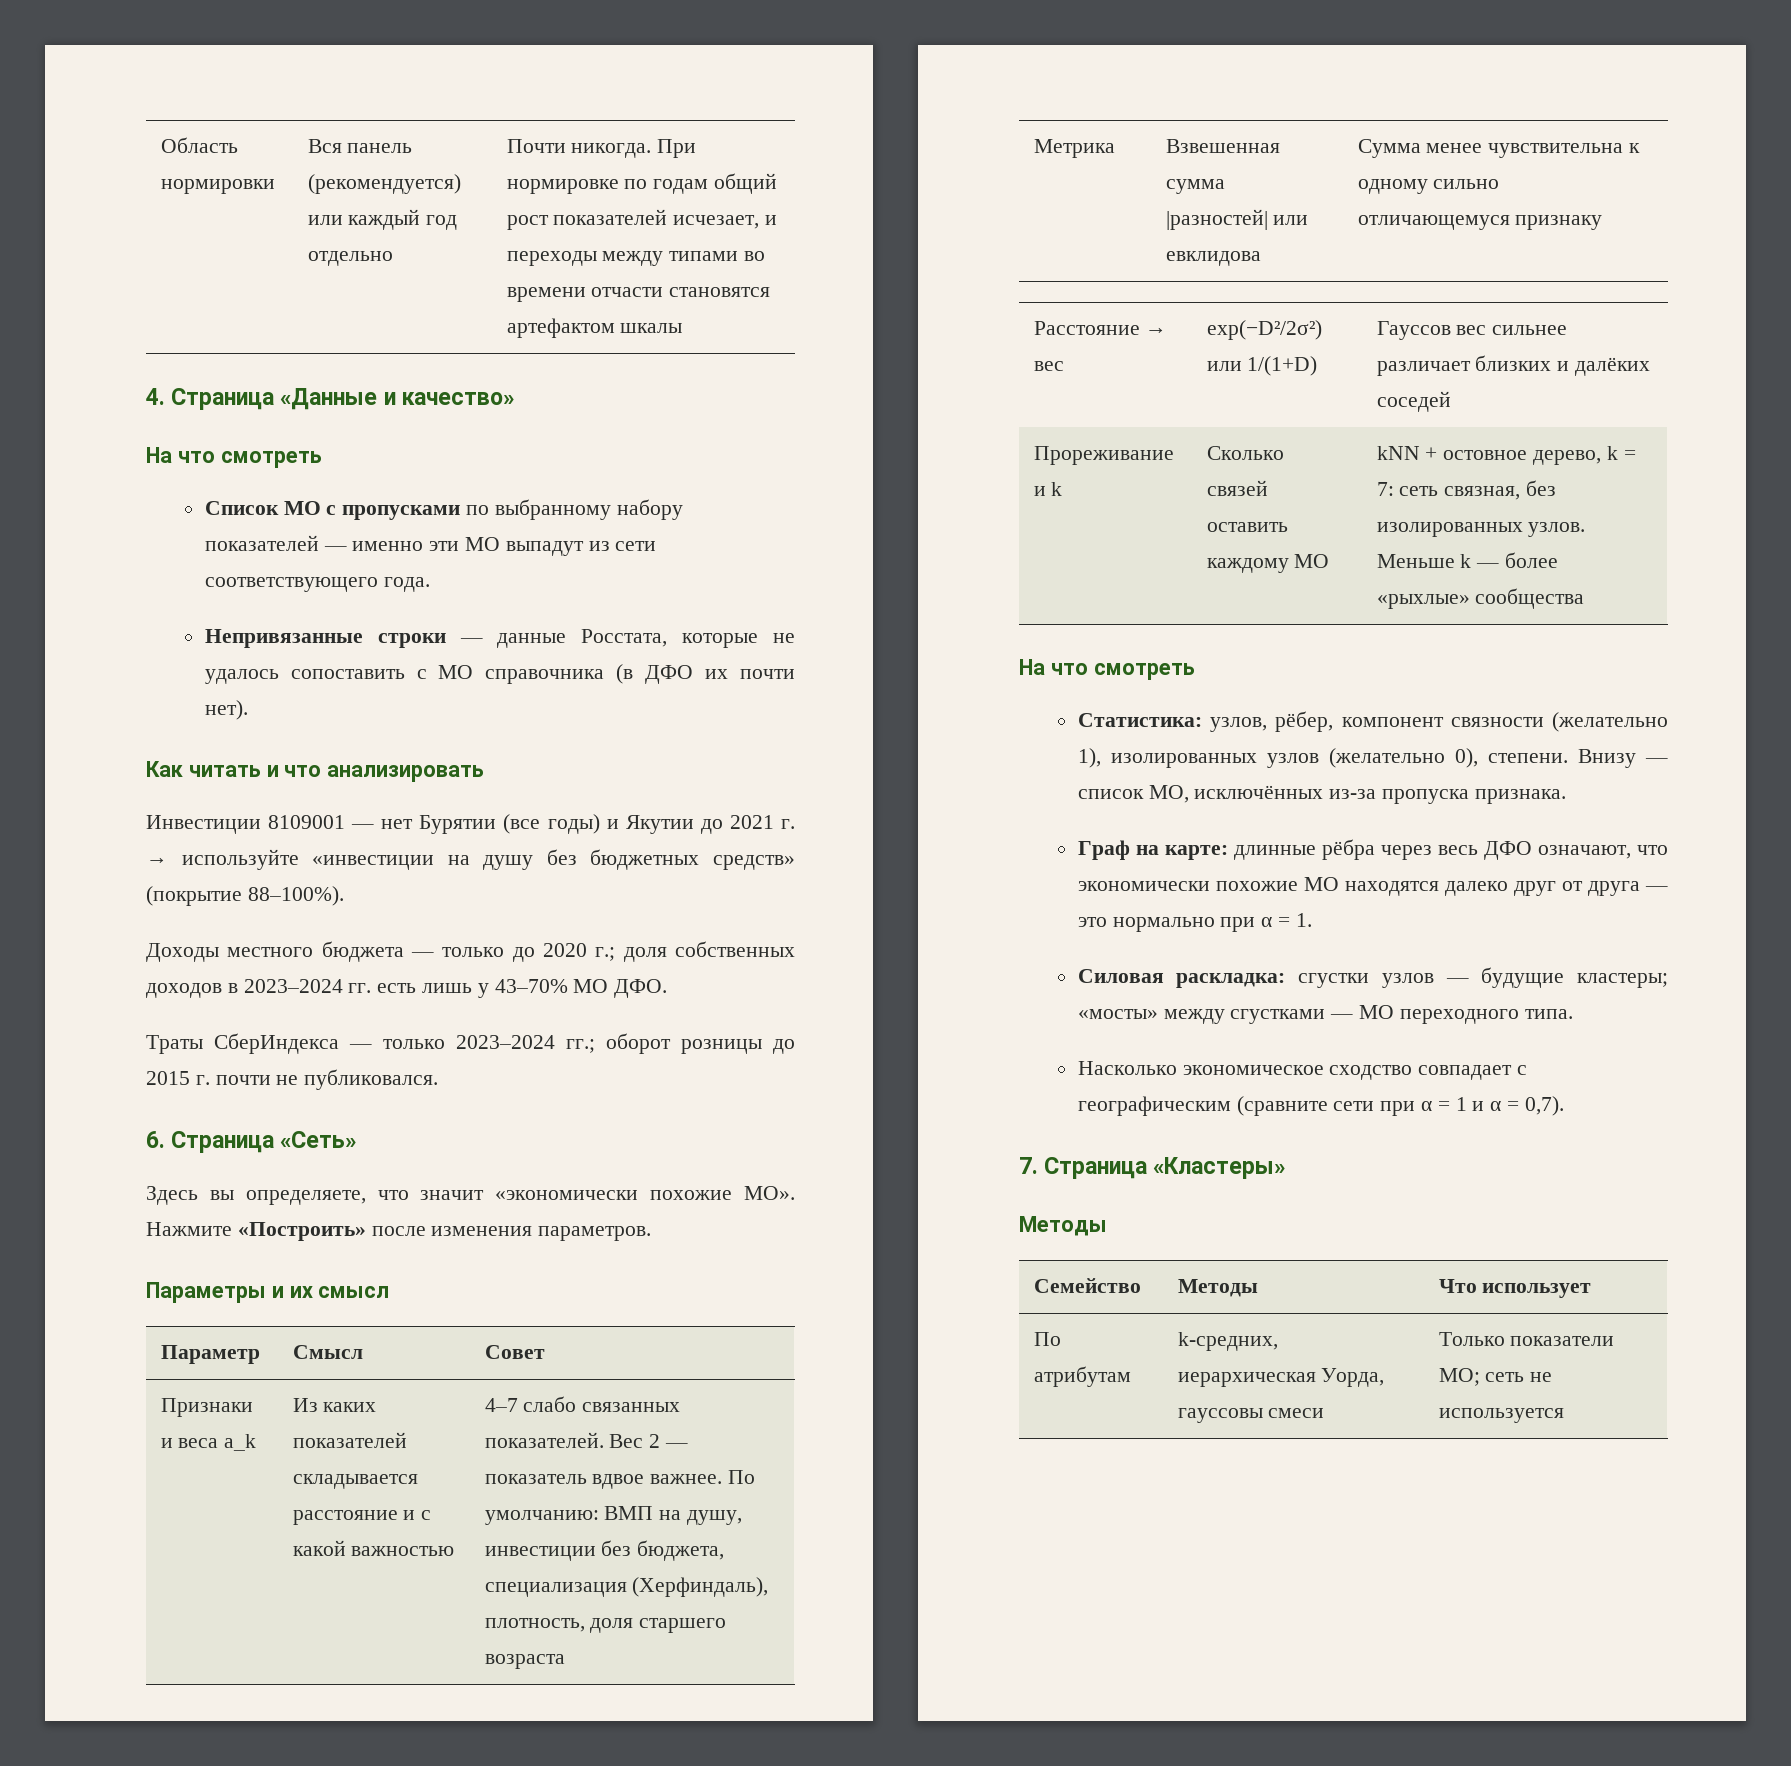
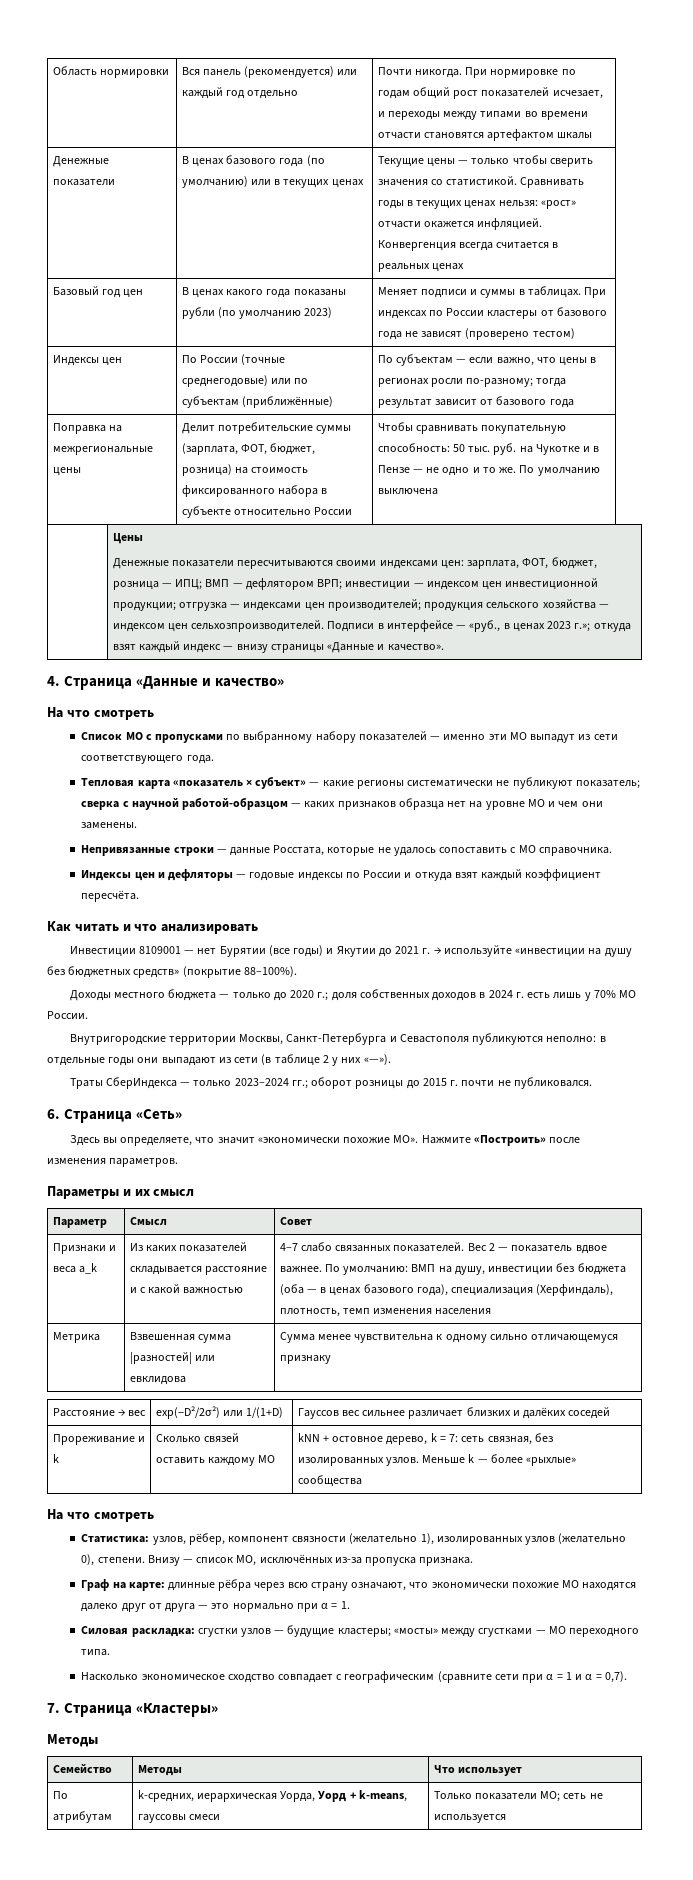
+ Денежные показатели | В ценах базового года (по умолчанию) или в текущих ценах | Текущие цены — только чтобы сверить значения со статистикой. Сравнивать годы в текущих ценах нельзя: «рост» отчасти окажется инфляцией. Конвергенция всегда считается в реальных ценах
+ Базовый год цен | В ценах какого года показаны рубли (по умолчанию 2023) | Меняет подписи и суммы в таблицах. При индексах по России кластеры от базового года не зависят (проверено тестом)
+ Индексы цен | По России (точные среднегодовые) или по субъектам (приближённые) | По субъектам — если важно, что цены в регионах росли по-разному; тогда результат зависит от базового года
+ Поправка на межрегиональные цены | Делит потребительские суммы (зарплата, ФОТ, бюджет, розница) на стоимость фиксированного набора в субъекте относительно России | Чтобы сравнивать покупательную способность: 50 тыс. руб. на Чукотке и в Пензе — не одно и то же. По умолчанию выключена
+ | Цены
+ Денежные показатели пересчитываются своими индексами цен: зарплата, ФОТ, бюджет, розница — ИПЦ; ВМП — дефлятором ВРП; инвестиции — индексом цен инвестиционной продукции; отгрузка — индексами цен производителей; продукция сельского хозяйства — индексом цен сельхозпроизводителей. Подписи в интерфейсе — «руб., в ценах 2023 г.»; откуда взят каждый индекс — внизу страницы «Данные и качество».
+ Тепловая карта «показатель × субъект» — какие регионы систематически не публикуют показатель; сверка с научной работой-образцом — каких признаков образца нет на уровне МО и чем они заменены.
- Непривязанные строки — данные Росстата, которые не удалось сопоставить с МО справочника (в ДФО их почти нет).
+ Непривязанные строки — данные Росстата, которые не удалось сопоставить с МО справочника.
+ Индексы цен и дефляторы — годовые индексы по России и откуда взят каждый коэффициент пересчёта.
- Доходы местного бюджета — только до 2020 г.; доля собственных доходов в 2023–2024 гг. есть лишь у 43–70% МО ДФО.
+ Доходы местного бюджета — только до 2020 г.; доля собственных доходов в 2024 г. есть лишь у 70% МО России.
+ Внутригородские территории Москвы, Санкт-Петербурга и Севастополя публикуются неполно: в отдельные годы они выпадают из сети (в таблице 2 у них «—»).
- По умолчанию: ВМП на душу, инвестиции без бюджета, специализация (Херфиндаль), плотность, доля старшего возраста
+ По умолчанию: ВМП на душу, инвестиции без бюджета (оба — в ценах базового года), специализация (Херфиндаль), плотность, темп изменения населения
- Граф на карте: длинные рёбра через весь ДФО означают, что экономически похожие МО находятся далеко друг от друга — это нормально при α = 1.
+ Граф на карте: длинные рёбра через всю страну означают, что экономически похожие МО находятся далеко друг от друга — это нормально при α = 1.
- По атрибутам | k-средних, иерархическая Уорда, гауссовы смеси | Только показатели МО; сеть не используется
+ По атрибутам | k-средних, иерархическая Уорда, Уорд + k-means, гауссовы смеси | Только показатели МО; сеть не используется

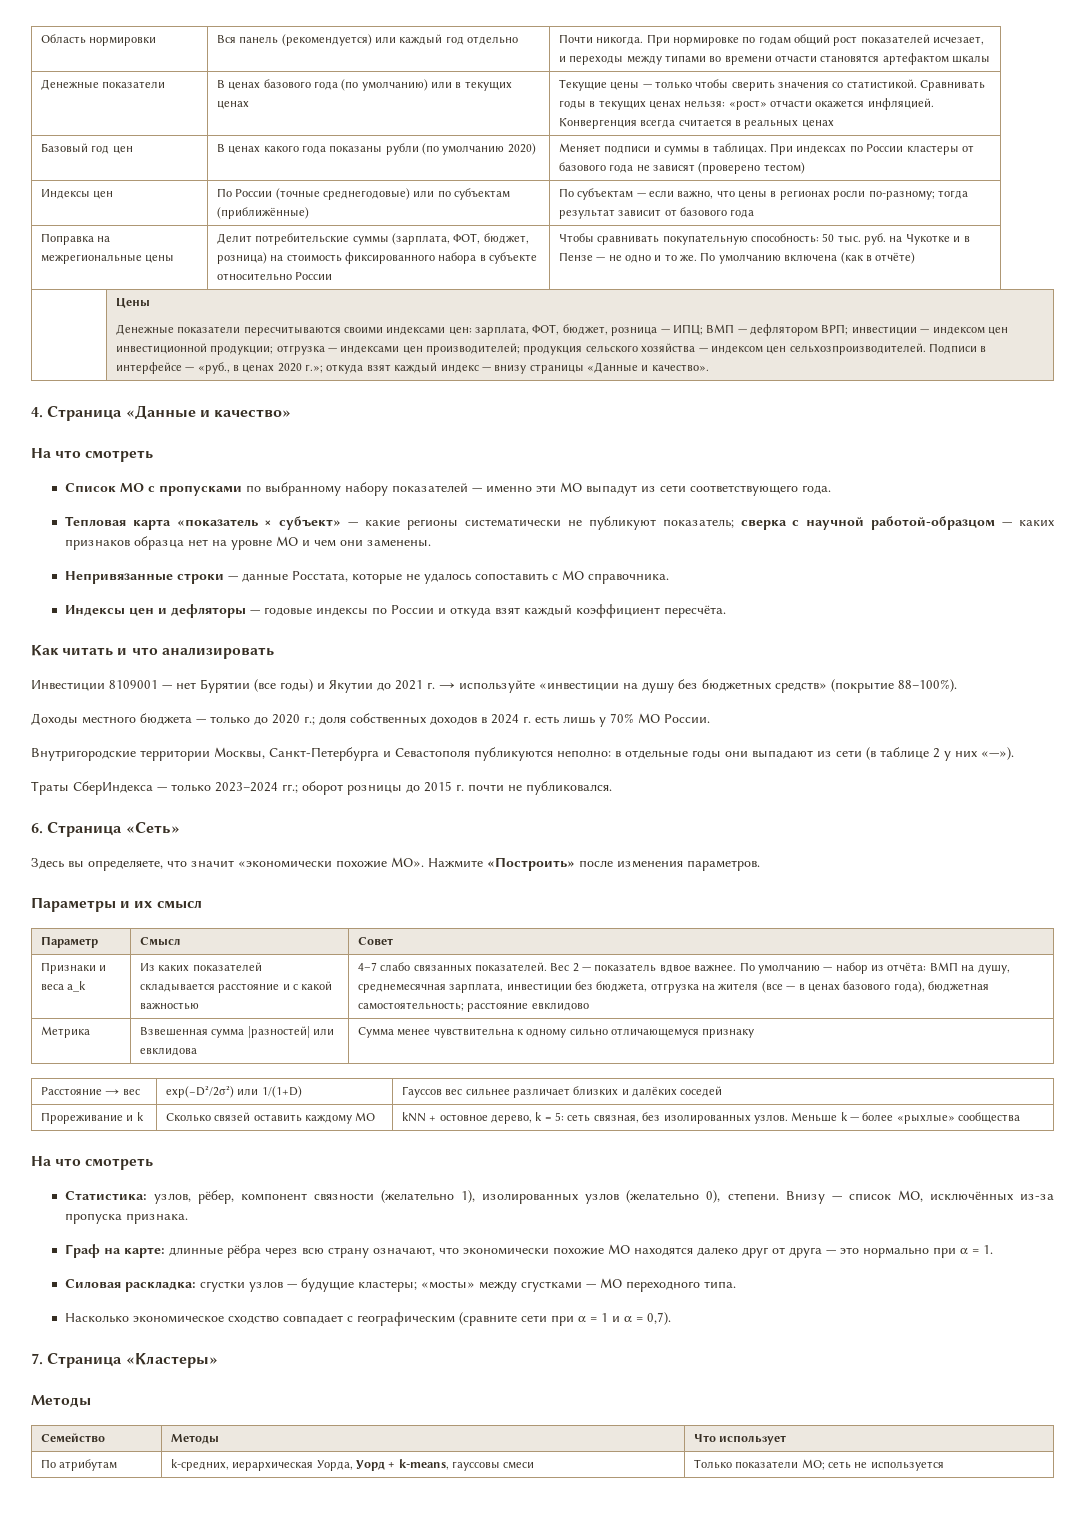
- Базовый год цен | В ценах какого года показаны рубли (по умолчанию 2023) | Меняет подписи и суммы в таблицах. При индексах по России кластеры от базового года не зависят (проверено тестом)
+ Базовый год цен | В ценах какого года показаны рубли (по умолчанию 2020) | Меняет подписи и суммы в таблицах. При индексах по России кластеры от базового года не зависят (проверено тестом)
- По умолчанию выключена
+ По умолчанию включена (как в отчёте)
- Подписи в интерфейсе — «руб., в ценах 2023 г.»; откуда взят каждый индекс — внизу страницы «Данные и качество».
+ Подписи в интерфейсе — «руб., в ценах 2020 г.»; откуда взят каждый индекс — внизу страницы «Данные и качество».
- По умолчанию: ВМП на душу, инвестиции без бюджета (оба — в ценах базового года), специализация (Херфиндаль), плотность, темп изменения населения
+ По умолчанию — набор из отчёта: ВМП на душу, среднемесячная зарплата, инвестиции без бюджета, отгрузка на жителя (все — в ценах базового года), бюджетная самостоятельность; расстояние евклидово
- Прореживание и k | Сколько связей оставить каждому МО | kNN + остовное дерево, k = 7: сеть связная, без изолированных узлов. Меньше k — более «рыхлые» сообщества
+ Прореживание и k | Сколько связей оставить каждому МО | kNN + остовное дерево, k = 5: сеть связная, без изолированных узлов. Меньше k — более «рыхлые» сообщества

